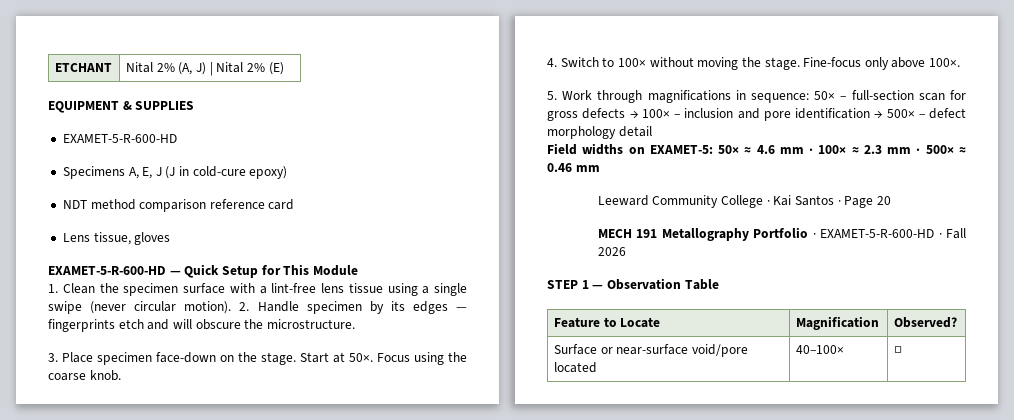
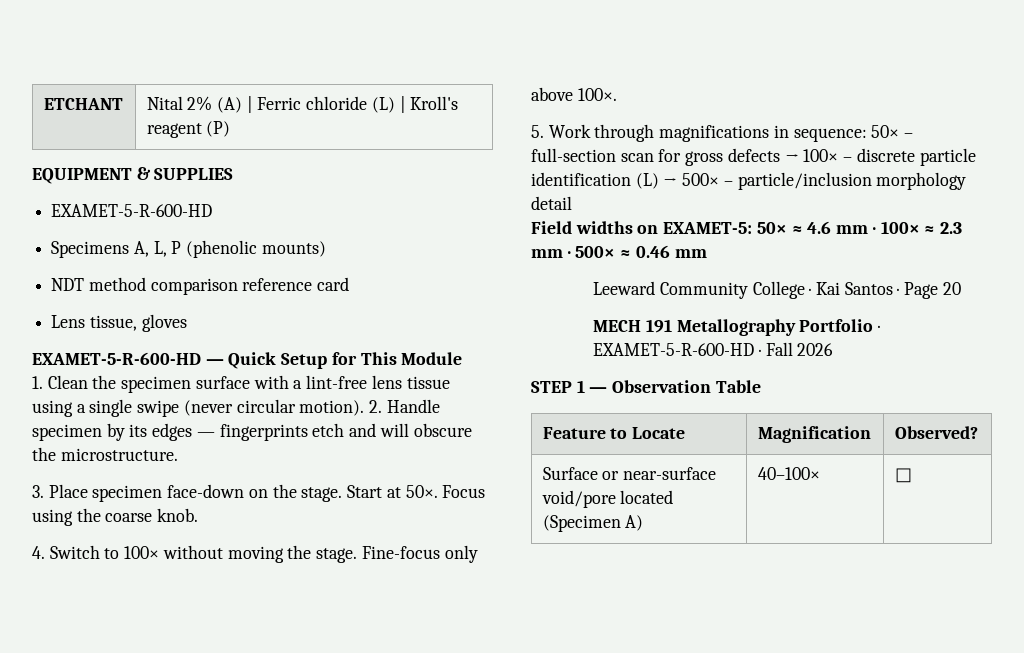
- ETCHANT | Nital 2% (A, J) | Nital 2% (E)
+ ETCHANT | Nital 2% (A) | Ferric chloride (L) | Kroll's reagent (P)
- Specimens A, E, J (J in cold-cure epoxy)
+ Specimens A, L, P (phenolic mounts)
- 5. Work through magnifications in sequence: 50× – full-section scan for gross defects → 100× – inclusion and pore identification → 500× – defect morphology detail
+ 5. Work through magnifications in sequence: 50× – full-section scan for gross defects → 100× – discrete particle identification (L) → 500× – particle/inclusion morphology detail
- Surface or near-surface void/pore located | 40–100× | □
+ Surface or near-surface void/pore located (Specimen A) | 40–100× | □

